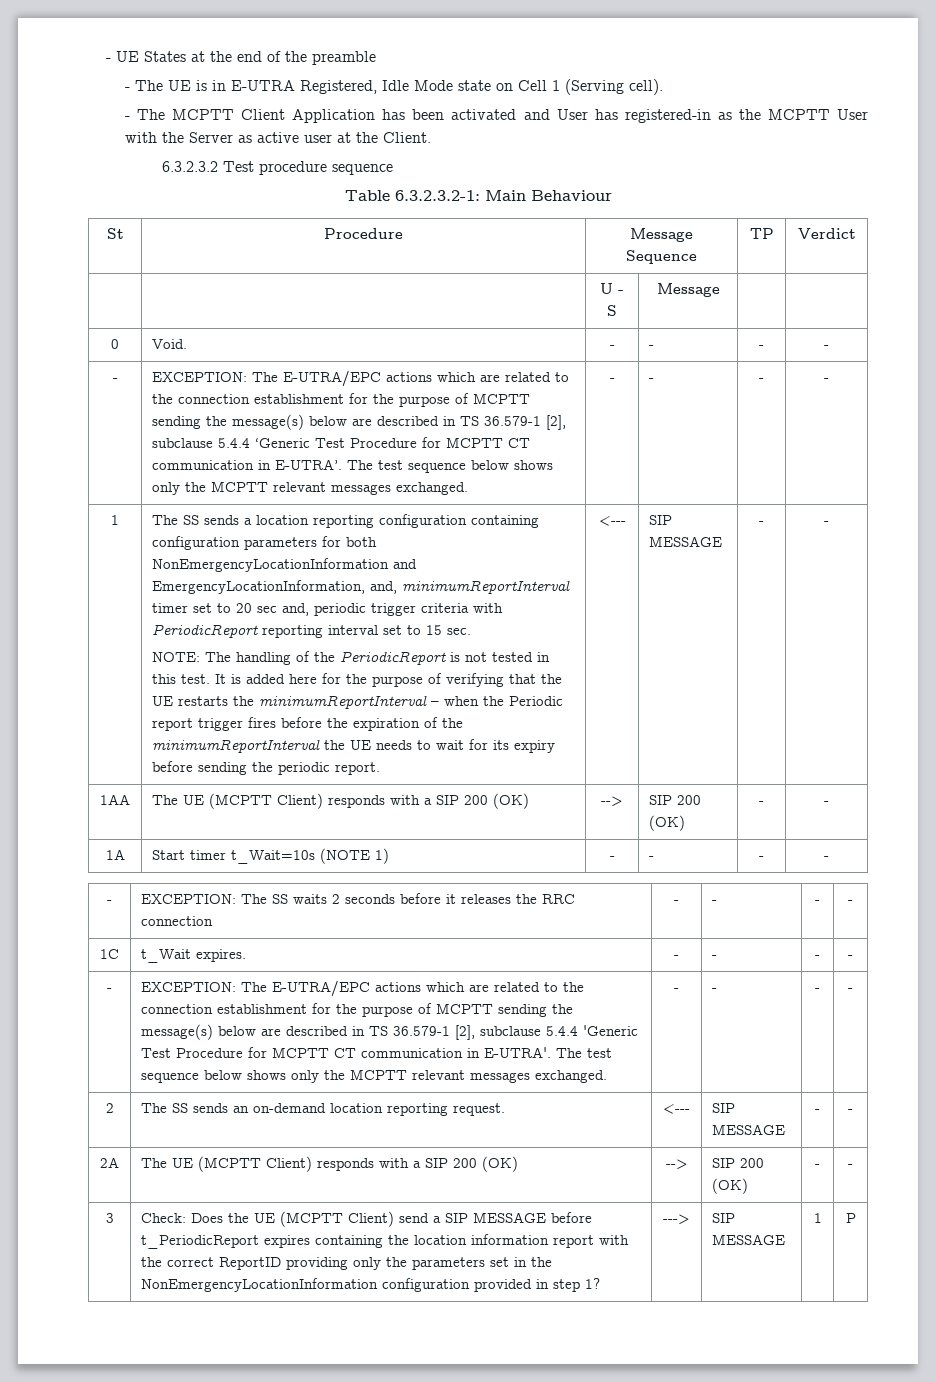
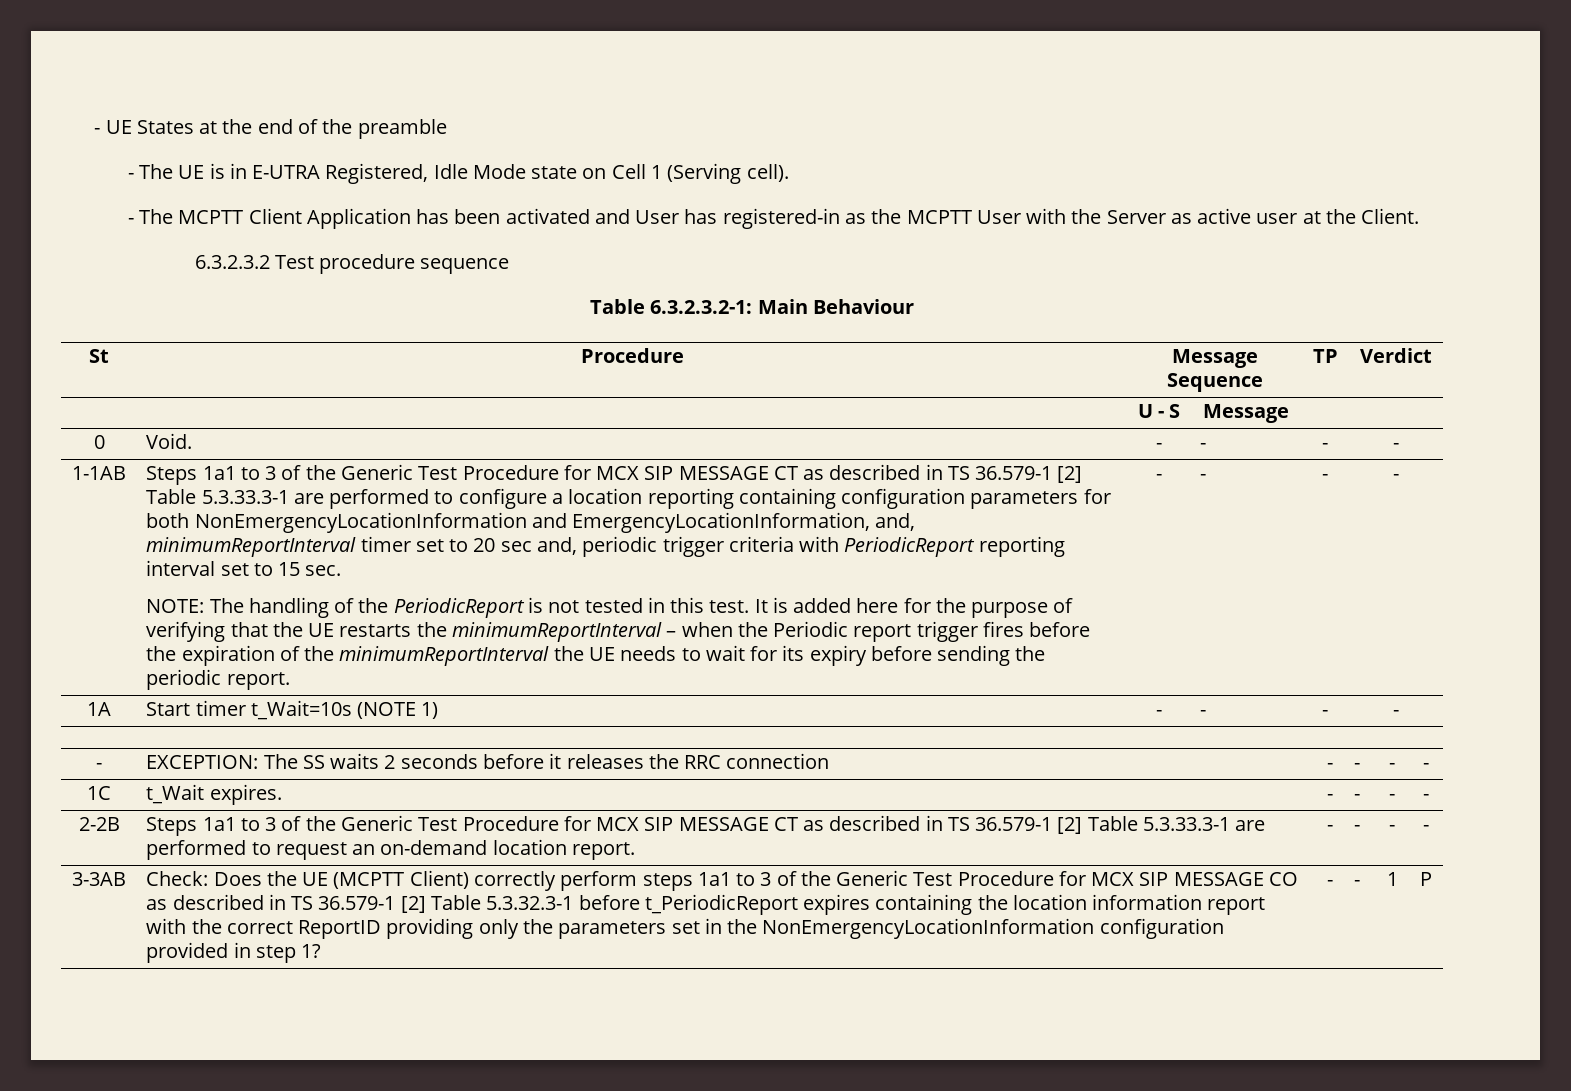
  0 | Void. | - | - | - | -
- - | EXCEPTION: The E-UTRA/EPC actions which are related to the connection establishment for the purpose of MCPTT sending the message(s) below are described in TS 36.579-1 [2], subclause 5.4.4 ‘Generic Test Procedure for MCPTT CT communication in E-UTRA’. The test sequence below shows only the MCPTT relevant messages exchanged. | - | - | - | -
- 1 | The SS sends a location reporting configuration containing configuration parameters for both NonEmergencyLocationInformation and EmergencyLocationInformation, and, minimumReportInterval timer set to 20 sec and, periodic trigger criteria with PeriodicReport reporting interval set to 15 sec.
+ 1-1AB | Steps 1a1 to 3 of the Generic Test Procedure for MCX SIP MESSAGE CT as described in TS 36.579-1 [2] Table 5.3.33.3-1 are performed to configure a location reporting containing configuration parameters for both NonEmergencyLocationInformation and EmergencyLocationInformation, and, minimumReportInterval timer set to 20 sec and, periodic trigger criteria with PeriodicReport reporting interval set to 15 sec.
- It is added here for the purpose of verifying that the UE restarts the minimumReportInterval – when the Periodic report trigger fires before the expiration of the minimumReportInterval the UE needs to wait for its expiry before sending the periodic report. | <--- | SIP MESSAGE | - | -
- 1AA | The UE (MCPTT Client) responds with a SIP 200 (OK) | --> | SIP 200 (OK) | - | -
+ It is added here for the purpose of verifying that the UE restarts the minimumReportInterval – when the Periodic report trigger fires before the expiration of the minimumReportInterval the UE needs to wait for its expiry before sending the periodic report. | - | - | - | -
  1C | t_Wait expires. | - | - | - | -
- - | EXCEPTION: The E-UTRA/EPC actions which are related to the connection establishment for the purpose of MCPTT sending the message(s) below are described in TS 36.579-1 [2], subclause 5.4.4 'Generic Test Procedure for MCPTT CT communication in E-UTRA'. The test sequence below shows only the MCPTT relevant messages exchanged. | - | - | - | -
- 2 | The SS sends an on-demand location reporting request. | <--- | SIP MESSAGE | - | -
- 2A | The UE (MCPTT Client) responds with a SIP 200 (OK) | --> | SIP 200 (OK) | - | -
- 3
+ 2-2B | Steps 1a1 to 3 of the Generic Test Procedure for MCX SIP MESSAGE CT as described in TS 36.579-1 [2] Table 5.3.33.3-1 are performed to request an on-demand location report. | - | - | - | -
+ 3-3AB
- Check: Does the UE (MCPTT Client) send a SIP MESSAGE before t_PeriodicReport expires containing the location information report with the correct ReportID providing only the parameters set in the NonEmergencyLocationInformation configuration provided in step 1? | ---> | SIP MESSAGE
+ Check: Does the UE (MCPTT Client) correctly perform steps 1a1 to 3 of the Generic Test Procedure for MCX SIP MESSAGE CO as described in TS 36.579-1 [2] Table 5.3.32.3-1 before t_PeriodicReport expires containing the location information report with the correct ReportID providing only the parameters set in the NonEmergencyLocationInformation configuration provided in step 1? | - | -

